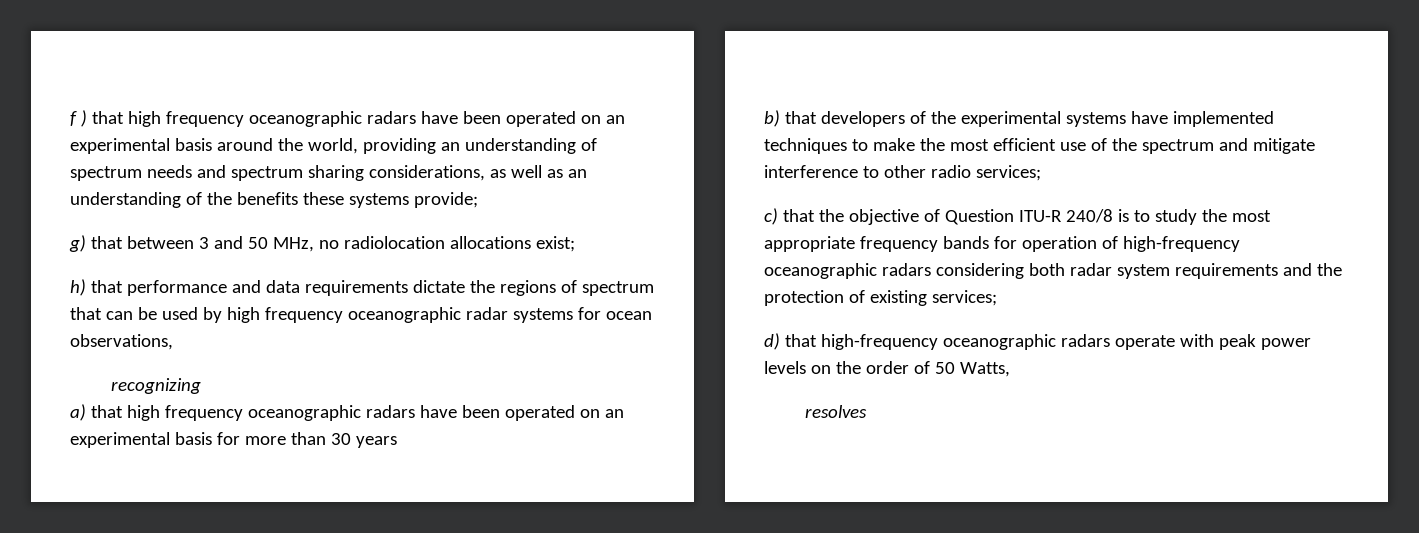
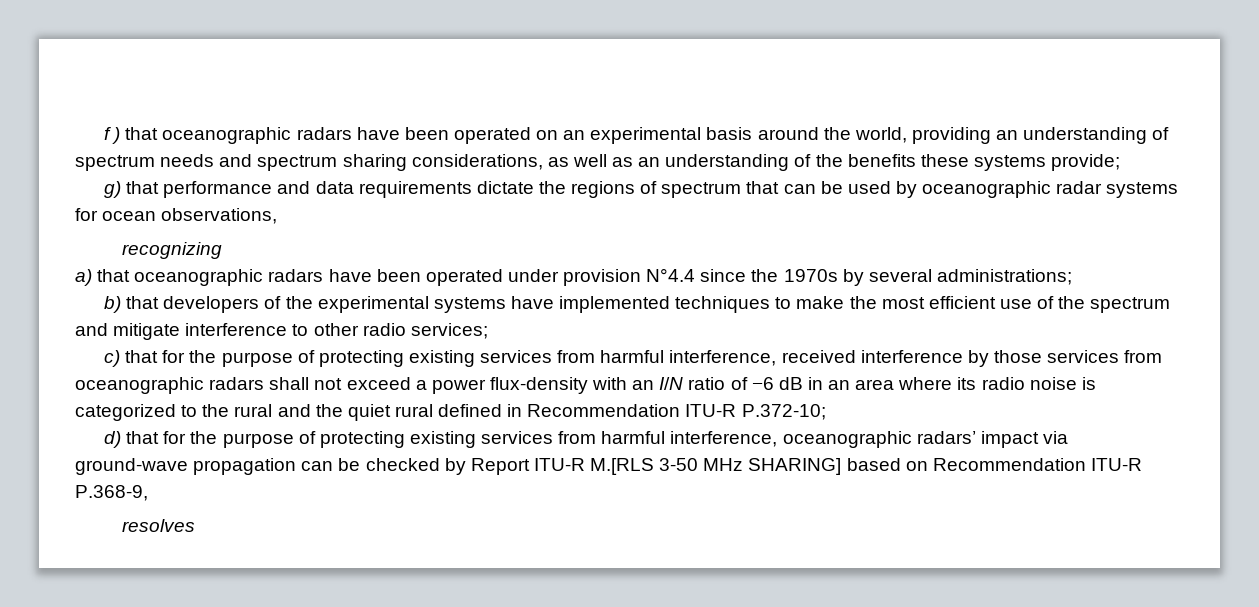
- f ) that high frequency oceanographic radars have been operated on an experimental basis around the world, providing an understanding of spectrum needs and spectrum sharing considerations, as well as an understanding of the benefits these systems provide;
+ f ) that oceanographic radars have been operated on an experimental basis around the world, providing an understanding of spectrum needs and spectrum sharing considerations, as well as an understanding of the benefits these systems provide;
- g) that between 3 and 50 MHz, no radiolocation allocations exist;
- h) that performance and data requirements dictate the regions of spectrum that can be used by high frequency oceanographic radar systems for ocean observations,
+ g) that performance and data requirements dictate the regions of spectrum that can be used by oceanographic radar systems for ocean observations,
- a) that high frequency oceanographic radars have been operated on an experimental basis for more than 30 years
+ a) that oceanographic radars have been operated under provision N°4.4 since the 1970s by several administrations;
- c) that the objective of Question ITU-R 240/8 is to study the most appropriate frequency bands for operation of high-frequency oceanographic radars considering both radar system requirements and the protection of existing services;
- d) that high-frequency oceanographic radars operate with peak power levels on the order of 50 Watts,
+ c) that for the purpose of protecting existing services from harmful interference, received interference by those services from oceanographic radars shall not exceed a power flux-density with an I/N ratio of −6 dB in an area where its radio noise is categorized to the rural and the quiet rural defined in Recommendation ITU-R P.372-10;
+ d) that for the purpose of protecting existing services from harmful interference, oceanographic radars’ impact via ground-wave propagation can be checked by Report ITU-R M.[RLS 3-50 MHz SHARING] based on Recommendation ITU-R P.368-9,

